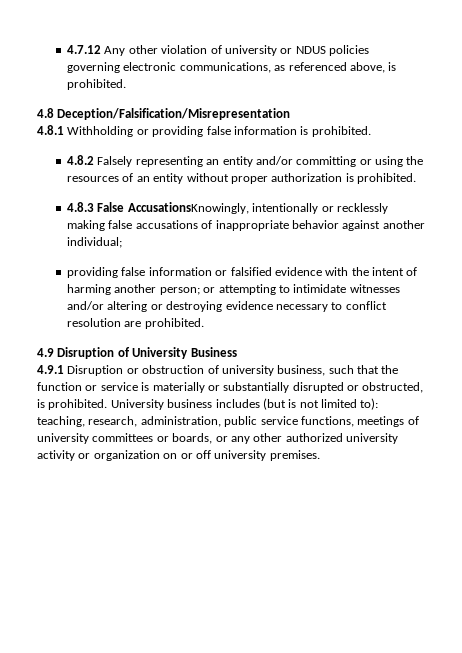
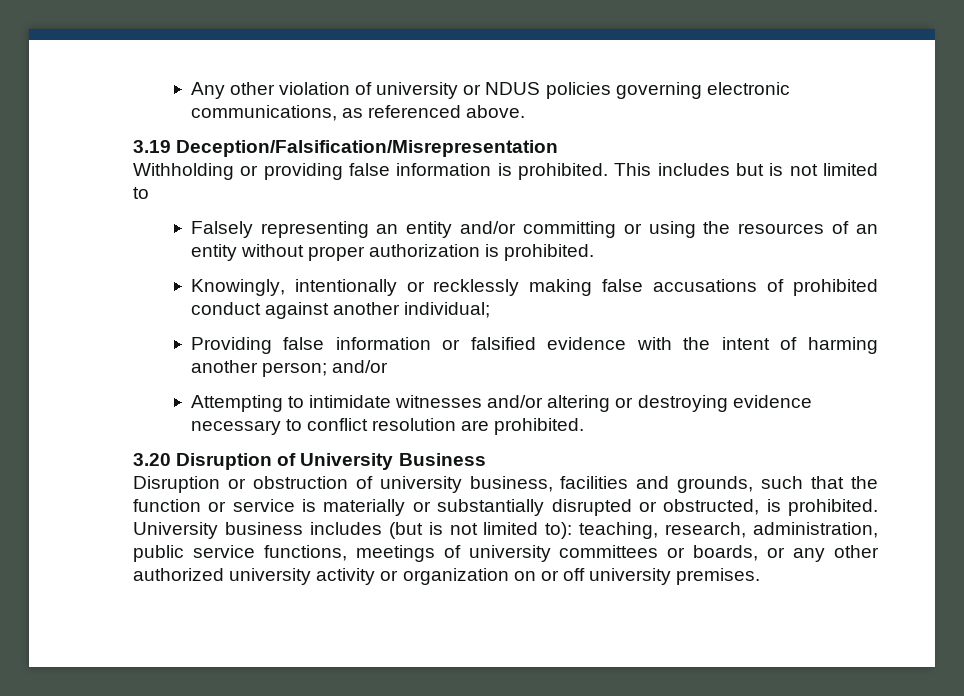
- 4.7.12 Any other violation of university or NDUS policies governing electronic communications, as referenced above, is prohibited.
- 4.8 Deception/Falsification/Misrepresentation
+ Any other violation of university or NDUS policies governing electronic communications, as referenced above.
+ 3.19 Deception/Falsification/Misrepresentation
- 4.8.1 Withholding or providing false information is prohibited.
- 4.8.2 Falsely representing an entity and/or committing or using the resources of an entity without proper authorization is prohibited.
+ Withholding or providing false information is prohibited. This includes but is not limited to
+ Falsely representing an entity and/or committing or using the resources of an entity without proper authorization is prohibited.
- 4.8.3 False AccusationsKnowingly, intentionally or recklessly making false accusations of inappropriate behavior against another individual;
+ Knowingly, intentionally or recklessly making false accusations of prohibited conduct against another individual;
- providing false information or falsified evidence with the intent of harming another person; or attempting to intimidate witnesses and/or altering or destroying evidence necessary to conflict resolution are prohibited.
+ Providing false information or falsified evidence with the intent of harming another person; and/or
+ Attempting to intimidate witnesses and/or altering or destroying evidence necessary to conflict resolution are prohibited.
- 4.9 Disruption of University Business
+ 3.20 Disruption of University Business
- 4.9.1 Disruption or obstruction of university business, such that the function or service is materially or substantially disrupted or obstructed, is prohibited.
+ Disruption or obstruction of university business, facilities and grounds, such that the function or service is materially or substantially disrupted or obstructed, is prohibited.

